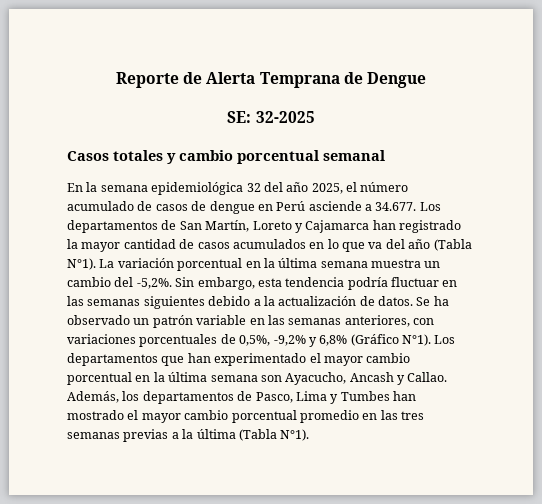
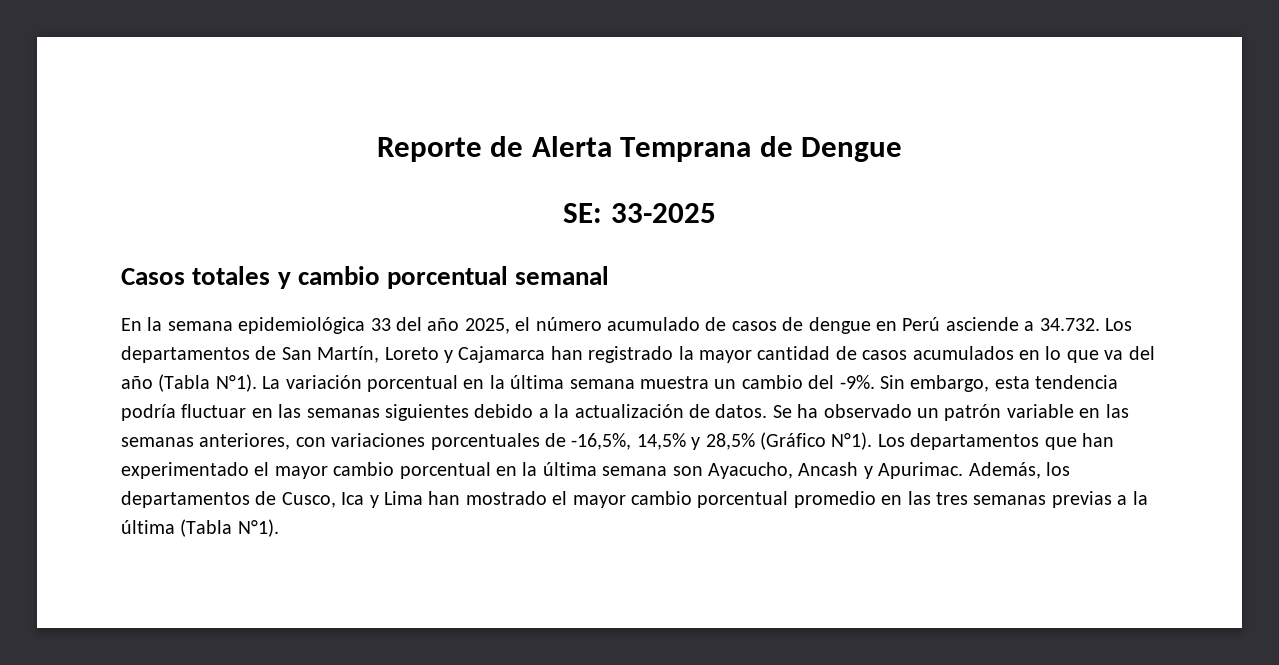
- SE: 32-2025
+ SE: 33-2025
- En la semana epidemiológica 32 del año 2025, el número acumulado de casos de dengue en Perú asciende a 34.677. Los departamentos de San Martín, Loreto y Cajamarca han registrado la mayor cantidad de casos acumulados en lo que va del año (Tabla N°1).
+ En la semana epidemiológica 33 del año 2025, el número acumulado de casos de dengue en Perú asciende a 34.732. Los departamentos de San Martín, Loreto y Cajamarca han registrado la mayor cantidad de casos acumulados en lo que va del año (Tabla N°1).
- La variación porcentual en la última semana muestra un cambio del -5,2%.
+ La variación porcentual en la última semana muestra un cambio del -9%.
- Se ha observado un patrón variable en las semanas anteriores, con variaciones porcentuales de 0,5%, -9,2% y 6,8% (Gráfico N°1).
+ Se ha observado un patrón variable en las semanas anteriores, con variaciones porcentuales de -16,5%, 14,5% y 28,5% (Gráfico N°1).
- Los departamentos que han experimentado el mayor cambio porcentual en la última semana son Ayacucho, Ancash y Callao.
+ Los departamentos que han experimentado el mayor cambio porcentual en la última semana son Ayacucho, Ancash y Apurimac.
- Además, los departamentos de Pasco, Lima y Tumbes han mostrado el mayor cambio porcentual promedio en las tres semanas previas a la última (Tabla N°1).
+ Además, los departamentos de Cusco, Ica y Lima han mostrado el mayor cambio porcentual promedio en las tres semanas previas a la última (Tabla N°1).

